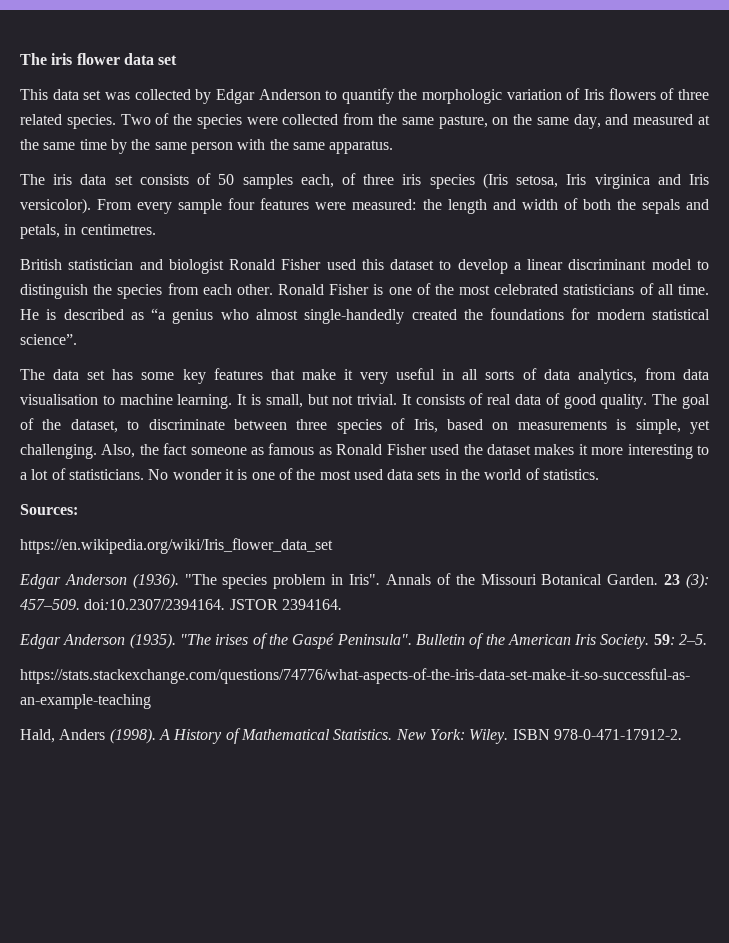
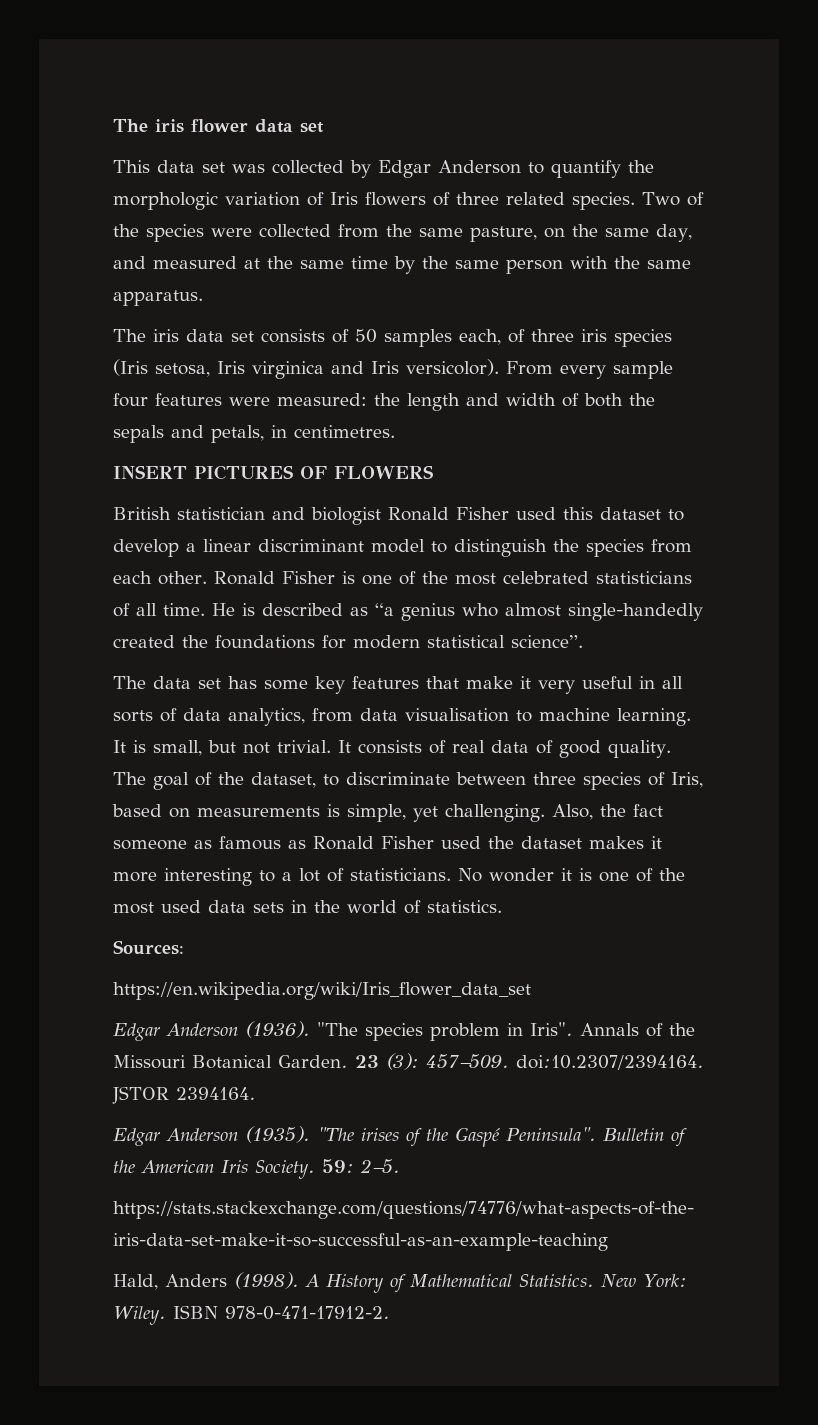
+ INSERT PICTURES OF FLOWERS

